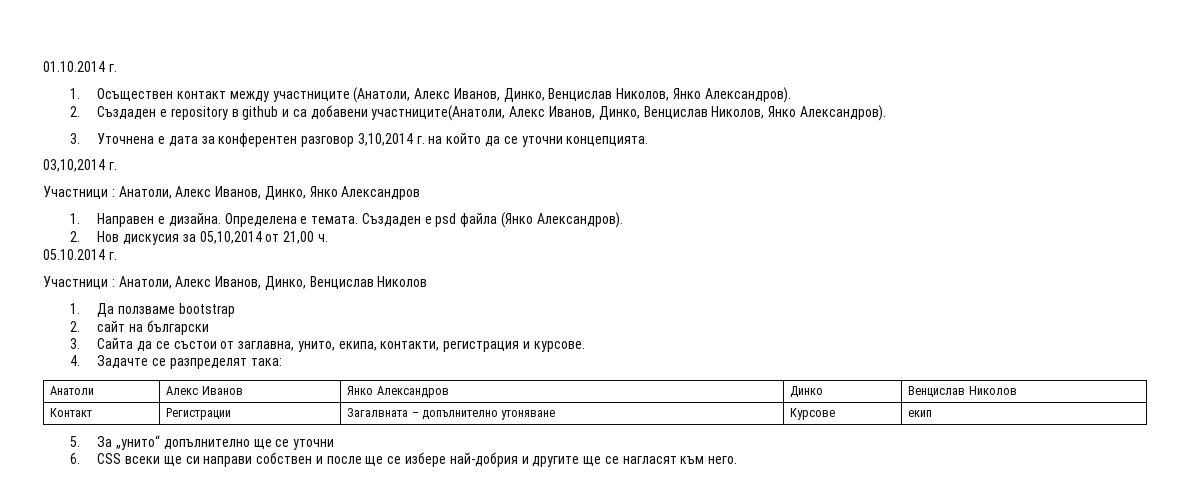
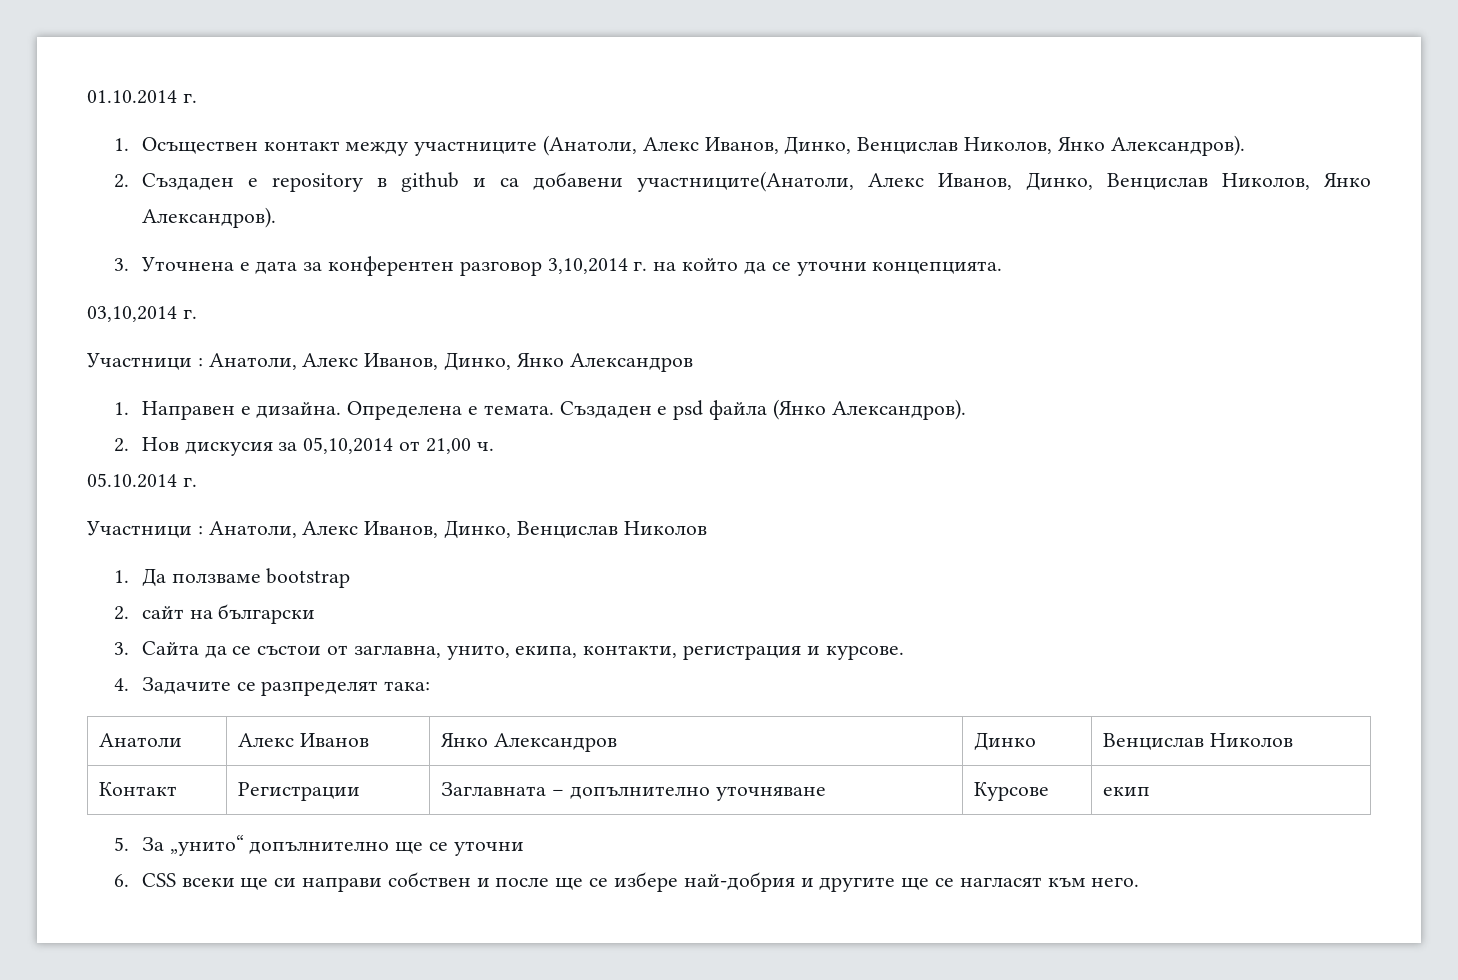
- 4. Задачте се разпределят така:
+ 4. Задачите се разпределят така:
- Контакт | Регистрации | Загалвната – допълнително утоняване | Курсове | екип
+ Контакт | Регистрации | Заглавната – допълнително уточняване | Курсове | екип

